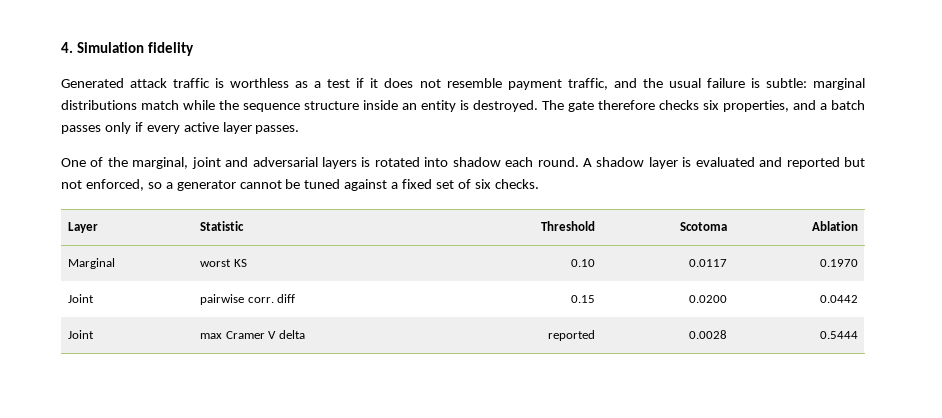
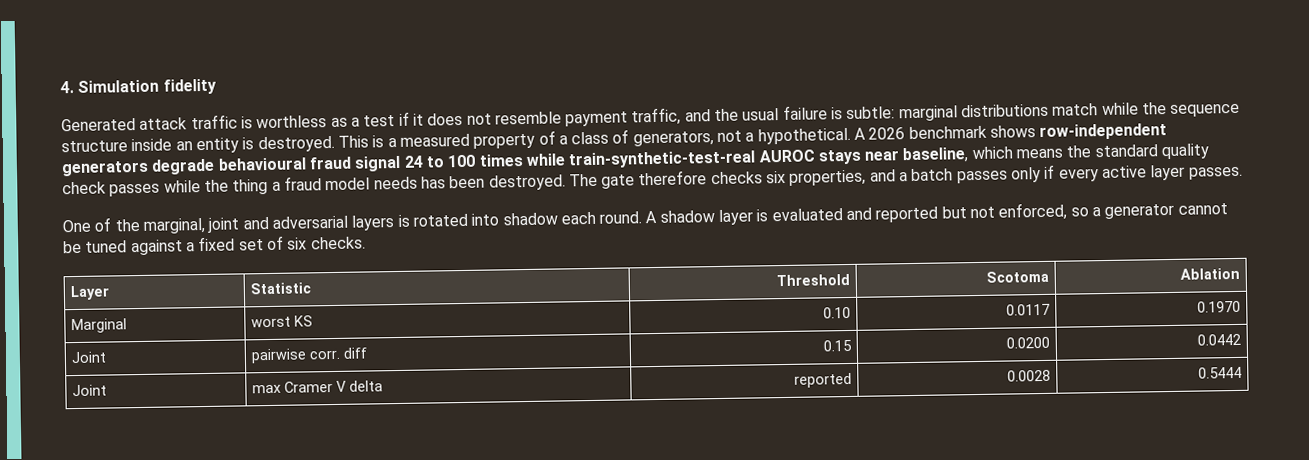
+ This is a measured property of a class of generators, not a hypothetical. A 2026 benchmark shows row-independent generators degrade behavioural fraud signal 24 to 100 times while train-synthetic-test-real AUROC stays near baseline, which means the standard quality check passes while the thing a fraud model needs has been destroyed.

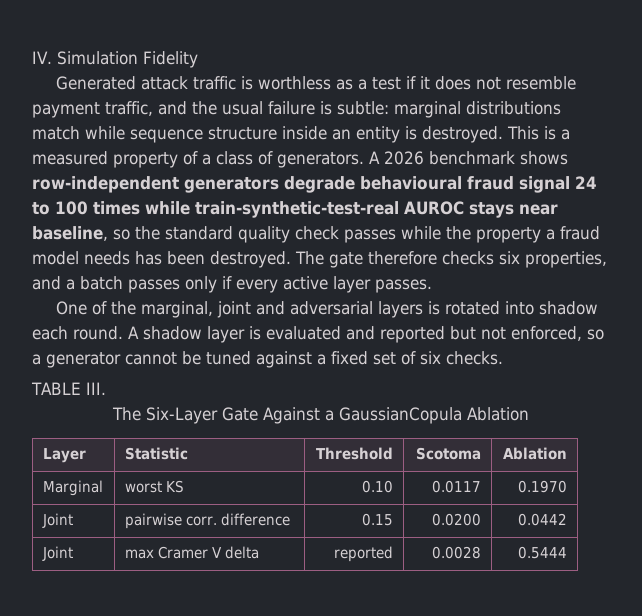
- 4. Simulation fidelity
+ IV. Simulation Fidelity
- Generated attack traffic is worthless as a test if it does not resemble payment traffic, and the usual failure is subtle: marginal distributions match while the sequence structure inside an entity is destroyed.
+ Generated attack traffic is worthless as a test if it does not resemble payment traffic, and the usual failure is subtle: marginal distributions match while sequence structure inside an entity is destroyed.
- This is a measured property of a class of generators, not a hypothetical.
+ This is a measured property of a class of generators.
- A 2026 benchmark shows row-independent generators degrade behavioural fraud signal 24 to 100 times while train-synthetic-test-real AUROC stays near baseline, which means the standard quality check passes while the thing a fraud model needs has been destroyed.
+ A 2026 benchmark shows row-independent generators degrade behavioural fraud signal 24 to 100 times while train-synthetic-test-real AUROC stays near baseline, so the standard quality check passes while the property a fraud model needs has been destroyed.
+ TABLE III.
+ The Six-Layer Gate Against a GaussianCopula Ablation
- Joint | pairwise corr. diff | 0.15 | 0.0200 | 0.0442
+ Joint | pairwise corr. difference | 0.15 | 0.0200 | 0.0442

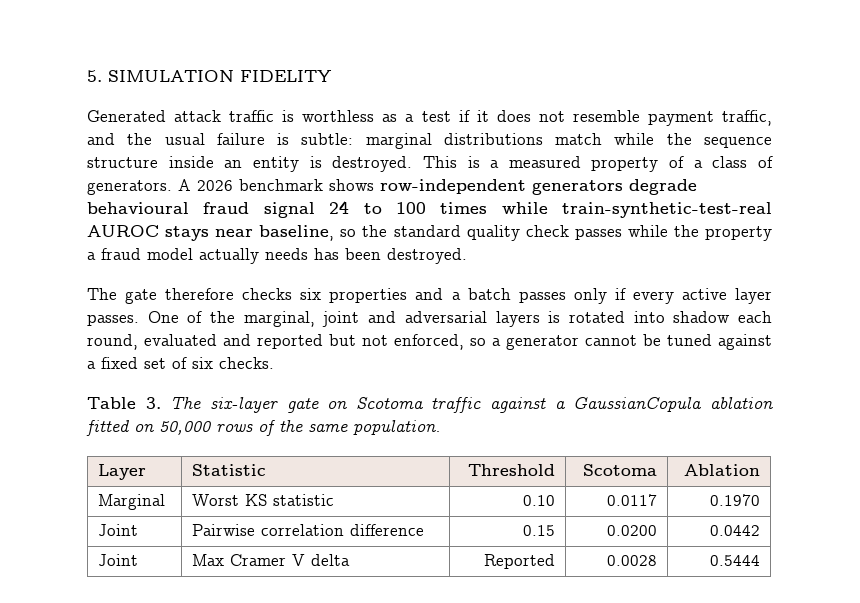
- IV. Simulation Fidelity
+ 5. SIMULATION FIDELITY
- Generated attack traffic is worthless as a test if it does not resemble payment traffic, and the usual failure is subtle: marginal distributions match while sequence structure inside an entity is destroyed.
+ Generated attack traffic is worthless as a test if it does not resemble payment traffic, and the usual failure is subtle: marginal distributions match while the sequence structure inside an entity is destroyed.
- A 2026 benchmark shows row-independent generators degrade behavioural fraud signal 24 to 100 times while train-synthetic-test-real AUROC stays near baseline, so the standard quality check passes while the property a fraud model needs has been destroyed. The gate therefore checks six properties, and a batch passes only if every active layer passes.
- One of the marginal, joint and adversarial layers is rotated into shadow each round. A shadow layer is evaluated and reported but not enforced, so a generator cannot be tuned against a fixed set of six checks.
+ A 2026 benchmark shows row-independent generators degrade behavioural fraud signal 24 to 100 times while train-synthetic-test-real AUROC stays near baseline, so the standard quality check passes while the property a fraud model actually needs has been destroyed.
+ The gate therefore checks six properties and a batch passes only if every active layer passes. One of the marginal, joint and adversarial layers is rotated into shadow each round, evaluated and reported but not enforced, so a generator cannot be tuned against a fixed set of six checks.
- TABLE III.
- The Six-Layer Gate Against a GaussianCopula Ablation
+ Table 3. The six-layer gate on Scotoma traffic against a GaussianCopula ablation fitted on 50,000 rows of the same population.
- Marginal | worst KS | 0.10 | 0.0117 | 0.1970
+ Marginal | Worst KS statistic | 0.10 | 0.0117 | 0.1970
- Joint | pairwise corr. difference | 0.15 | 0.0200 | 0.0442
+ Joint | Pairwise correlation difference | 0.15 | 0.0200 | 0.0442
- Joint | max Cramer V delta | reported | 0.0028 | 0.5444
+ Joint | Max Cramer V delta | Reported | 0.0028 | 0.5444

